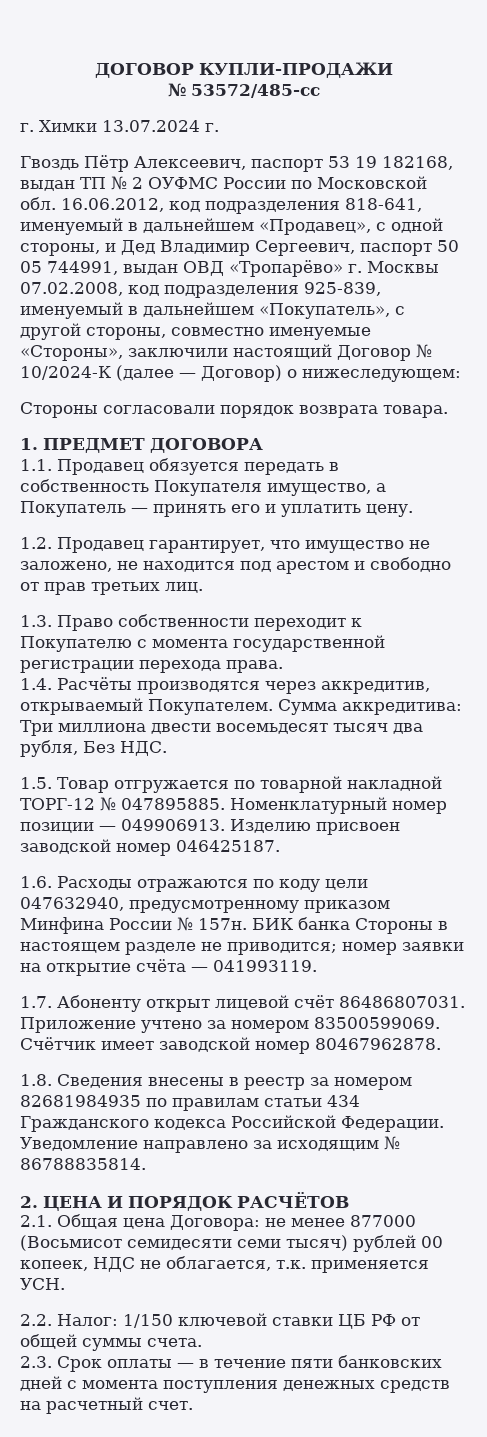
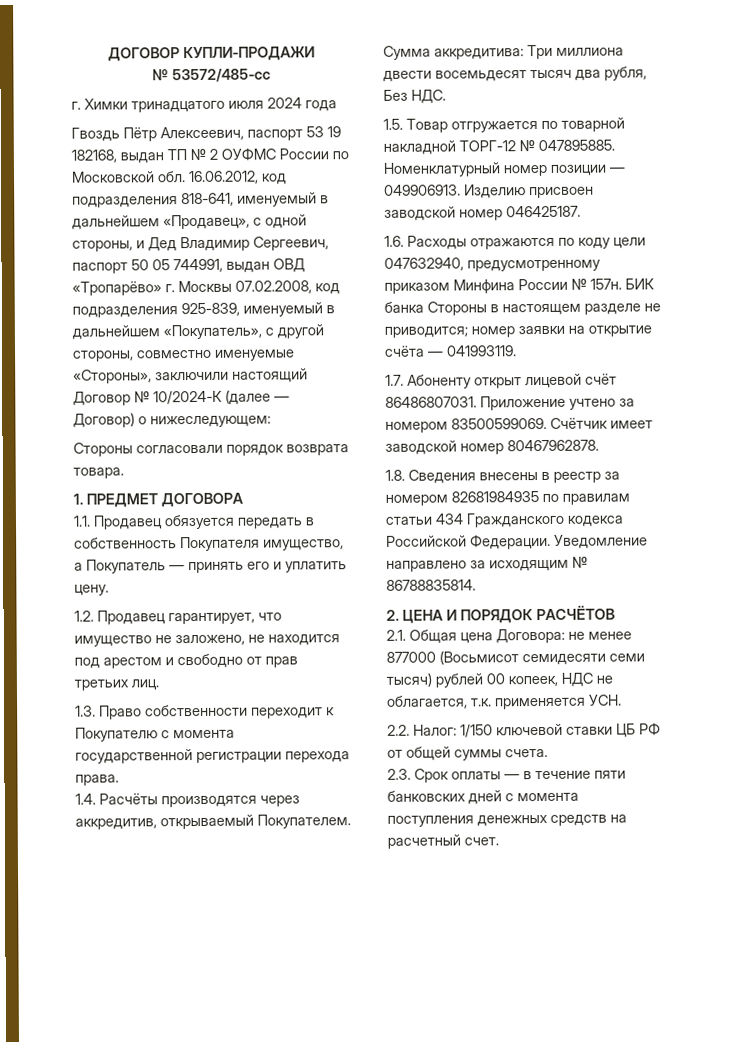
- г. Химки 13.07.2024 г.
+ г. Химки тринадцатого июля 2024 года

